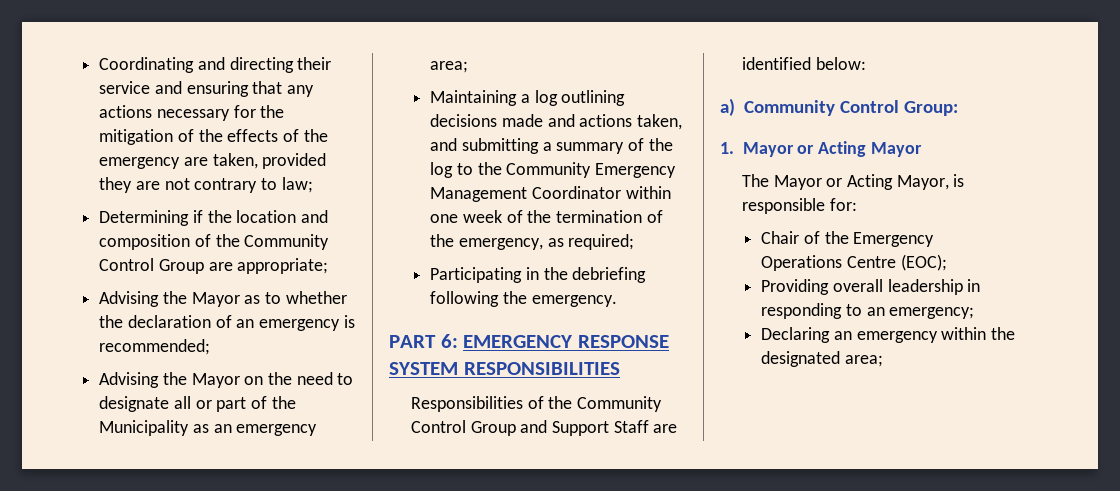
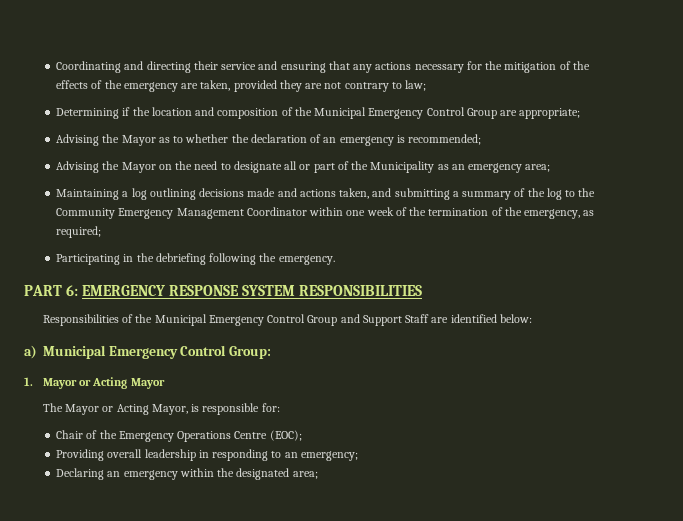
- Determining if the location and composition of the Community Control Group are appropriate;
+ Determining if the location and composition of the Municipal Emergency Control Group are appropriate;
- Responsibilities of the Community Control Group and Support Staff are identified below:
+ Responsibilities of the Municipal Emergency Control Group and Support Staff are identified below:
- a) Community Control Group:
+ a) Municipal Emergency Control Group:

